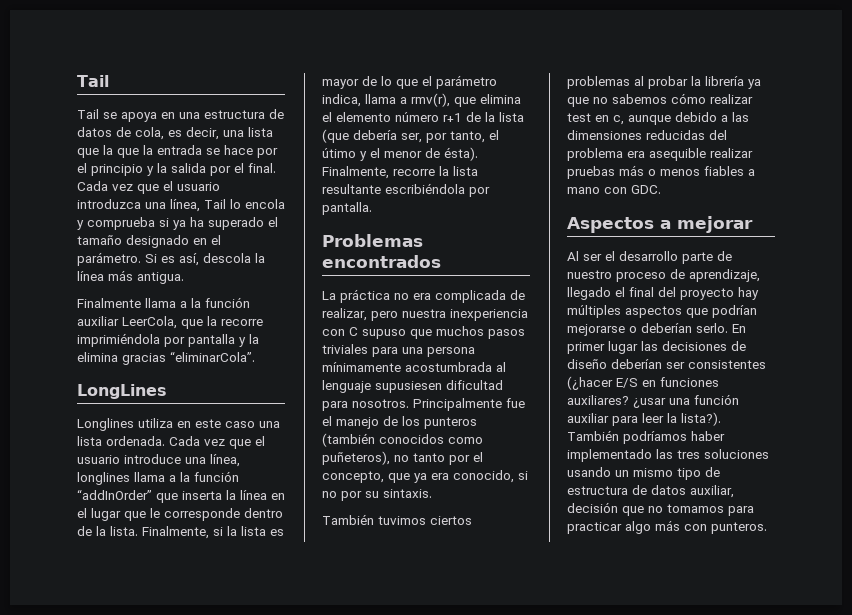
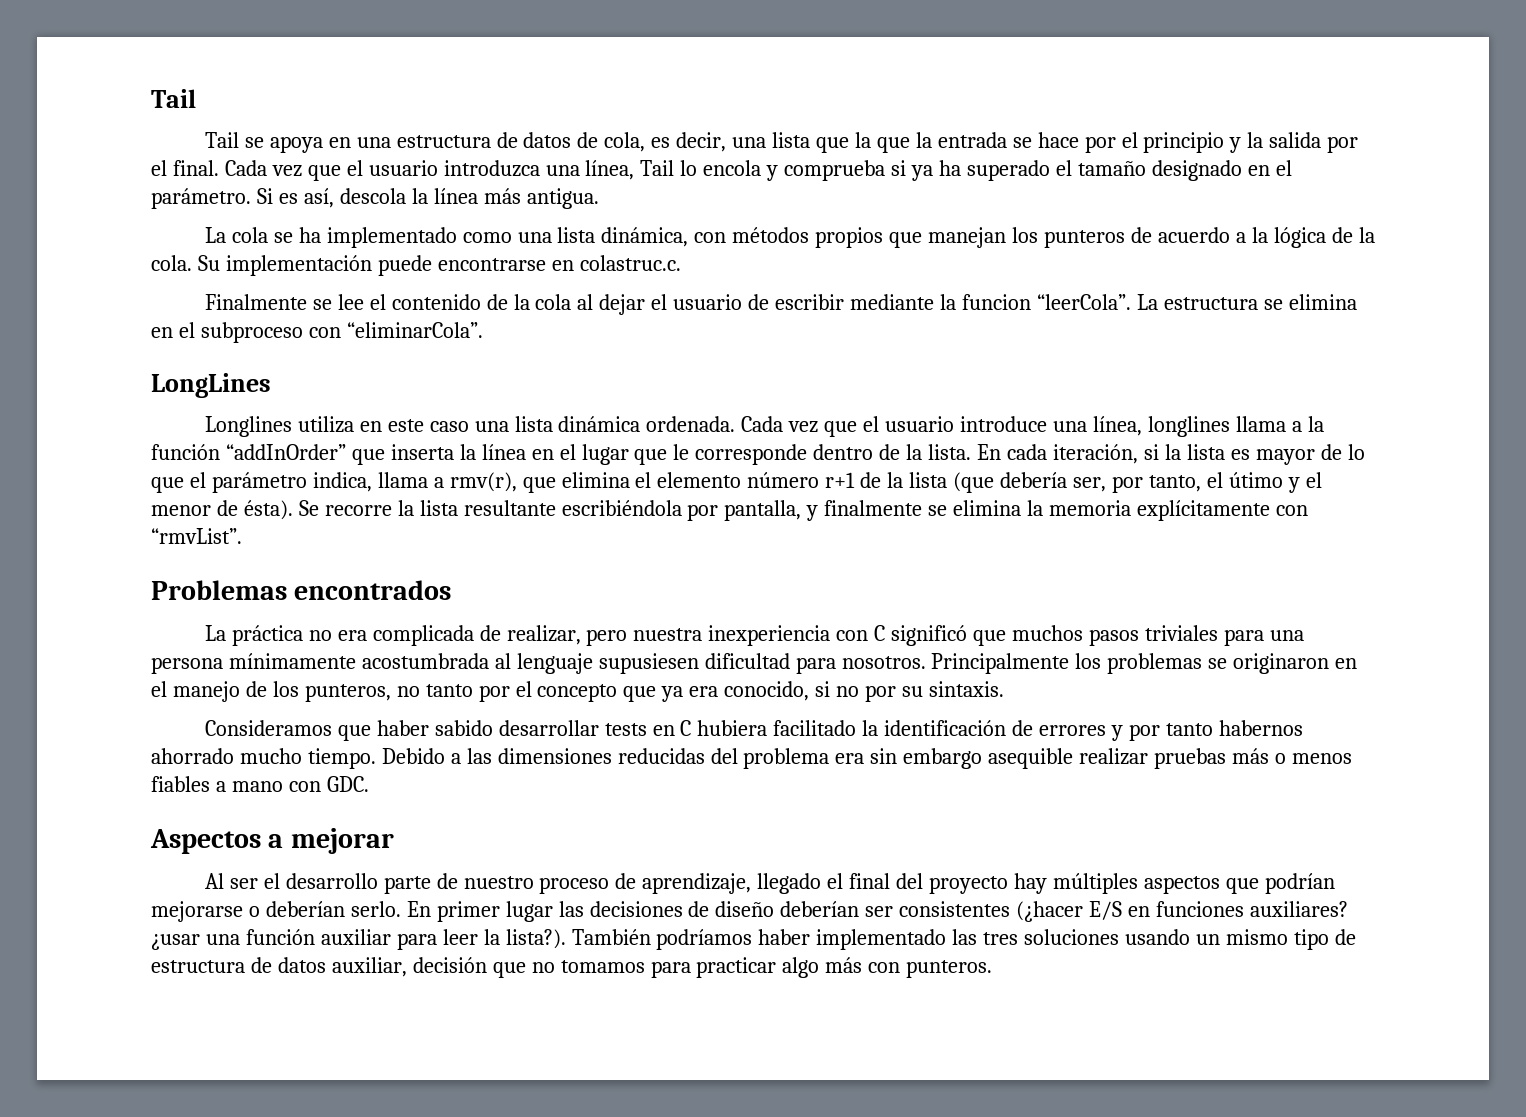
- Finalmente llama a la función auxiliar LeerCola, que la recorre imprimiéndola por pantalla y la elimina gracias “eliminarCola”.
+ La cola se ha implementado como una lista dinámica, con métodos propios que manejan los punteros de acuerdo a la lógica de la cola. Su implementación puede encontrarse en colastruc.c.
+ Finalmente se lee el contenido de la cola al dejar el usuario de escribir mediante la funcion “leerCola”. La estructura se elimina en el subproceso con “eliminarCola”.
- Longlines utiliza en este caso una lista ordenada.
+ Longlines utiliza en este caso una lista dinámica ordenada.
- Finalmente, si la lista es mayor de lo que el parámetro indica, llama a rmv(r), que elimina el elemento número r+1 de la lista (que debería ser, por tanto, el útimo y el menor de ésta).
+ En cada iteración, si la lista es mayor de lo que el parámetro indica, llama a rmv(r), que elimina el elemento número r+1 de la lista (que debería ser, por tanto, el útimo y el menor de ésta).
- Finalmente, recorre la lista resultante escribiéndola por pantalla.
+ Se recorre la lista resultante escribiéndola por pantalla, y finalmente se elimina la memoria explícitamente con “rmvList”.
- La práctica no era complicada de realizar, pero nuestra inexperiencia con C supuso que muchos pasos triviales para una persona mínimamente acostumbrada al lenguaje supusiesen dificultad para nosotros.
+ La práctica no era complicada de realizar, pero nuestra inexperiencia con C significó que muchos pasos triviales para una persona mínimamente acostumbrada al lenguaje supusiesen dificultad para nosotros.
- Principalmente fue el manejo de los punteros (también conocidos como puñeteros), no tanto por el concepto, que ya era conocido, si no por su sintaxis.
+ Principalmente los problemas se originaron en el manejo de los punteros, no tanto por el concepto que ya era conocido, si no por su sintaxis.
- También tuvimos ciertos problemas al probar la librería ya que no sabemos cómo realizar test en c, aunque debido a las dimensiones reducidas del problema era asequible realizar pruebas más o menos fiables a mano con GDC.
+ Consideramos que haber sabido desarrollar tests en C hubiera facilitado la identificación de errores y por tanto habernos ahorrado mucho tiempo. Debido a las dimensiones reducidas del problema era sin embargo asequible realizar pruebas más o menos fiables a mano con GDC.

